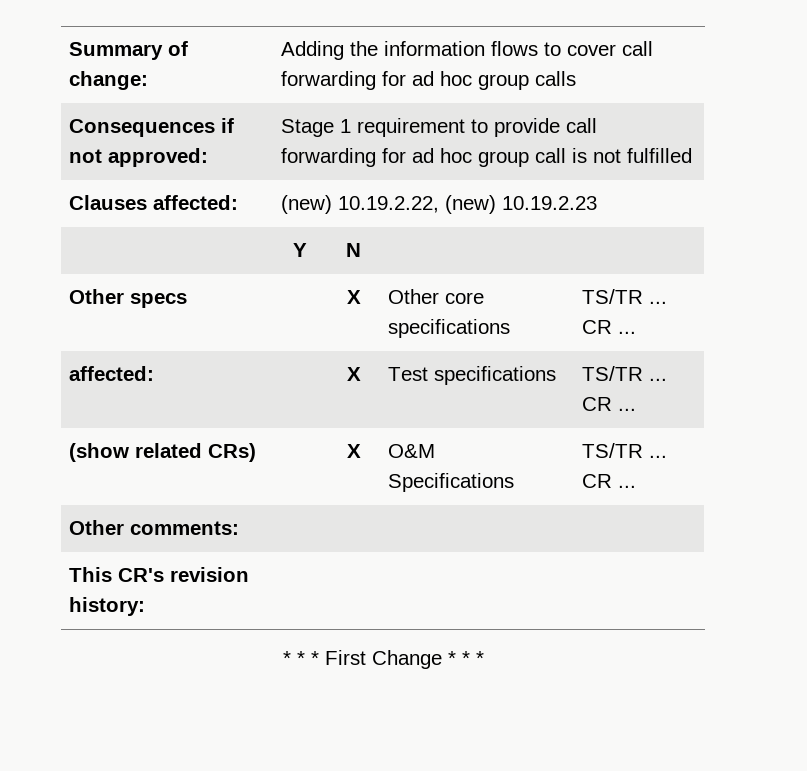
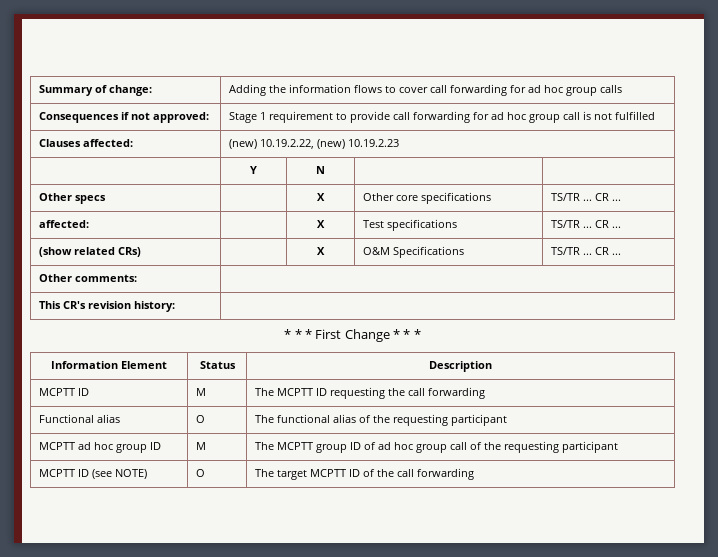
+ Information Element | Status | Description
+ MCPTT ID | M | The MCPTT ID requesting the call forwarding
+ Functional alias | O | The functional alias of the requesting participant
+ MCPTT ad hoc group ID | M | The MCPTT group ID of ad hoc group call of the requesting participant
+ MCPTT ID (see NOTE) | O | The target MCPTT ID of the call forwarding

